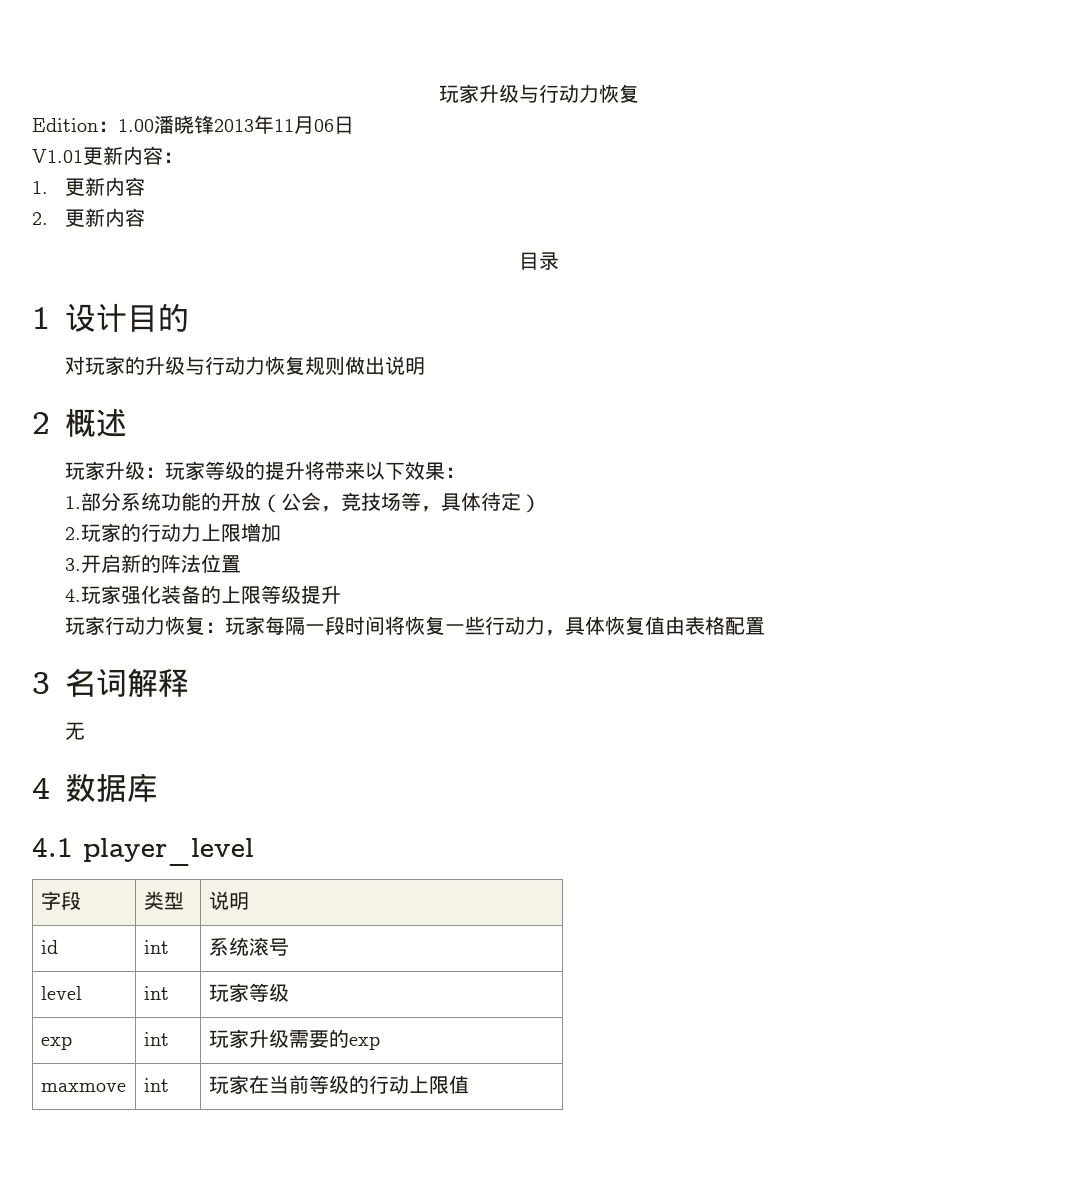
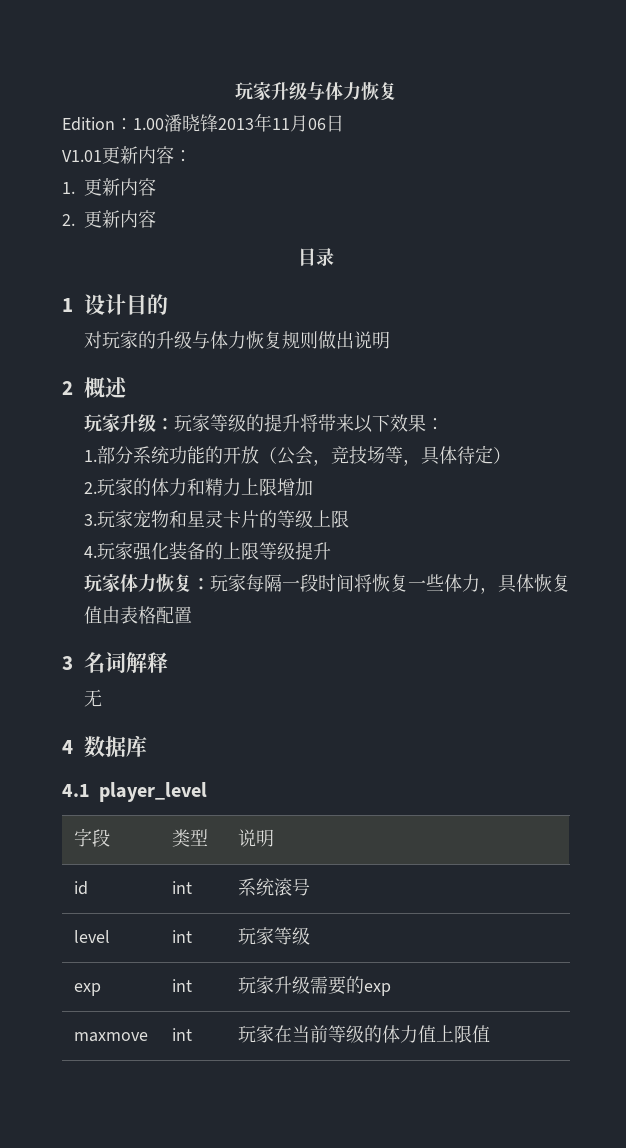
- 玩家升级与行动力恢复
+ 玩家升级与体力恢复
- 对玩家的升级与行动力恢复规则做出说明
+ 对玩家的升级与体力恢复规则做出说明
- 2.玩家的行动力上限增加
+ 2.玩家的体力和精力上限增加
- 3.开启新的阵法位置
+ 3.玩家宠物和星灵卡片的等级上限
- 玩家行动力恢复：玩家每隔一段时间将恢复一些行动力，具体恢复值由表格配置
+ 玩家体力恢复：玩家每隔一段时间将恢复一些体力，具体恢复值由表格配置
- maxmove | int | 玩家在当前等级的行动上限值
+ maxmove | int | 玩家在当前等级的体力值上限值

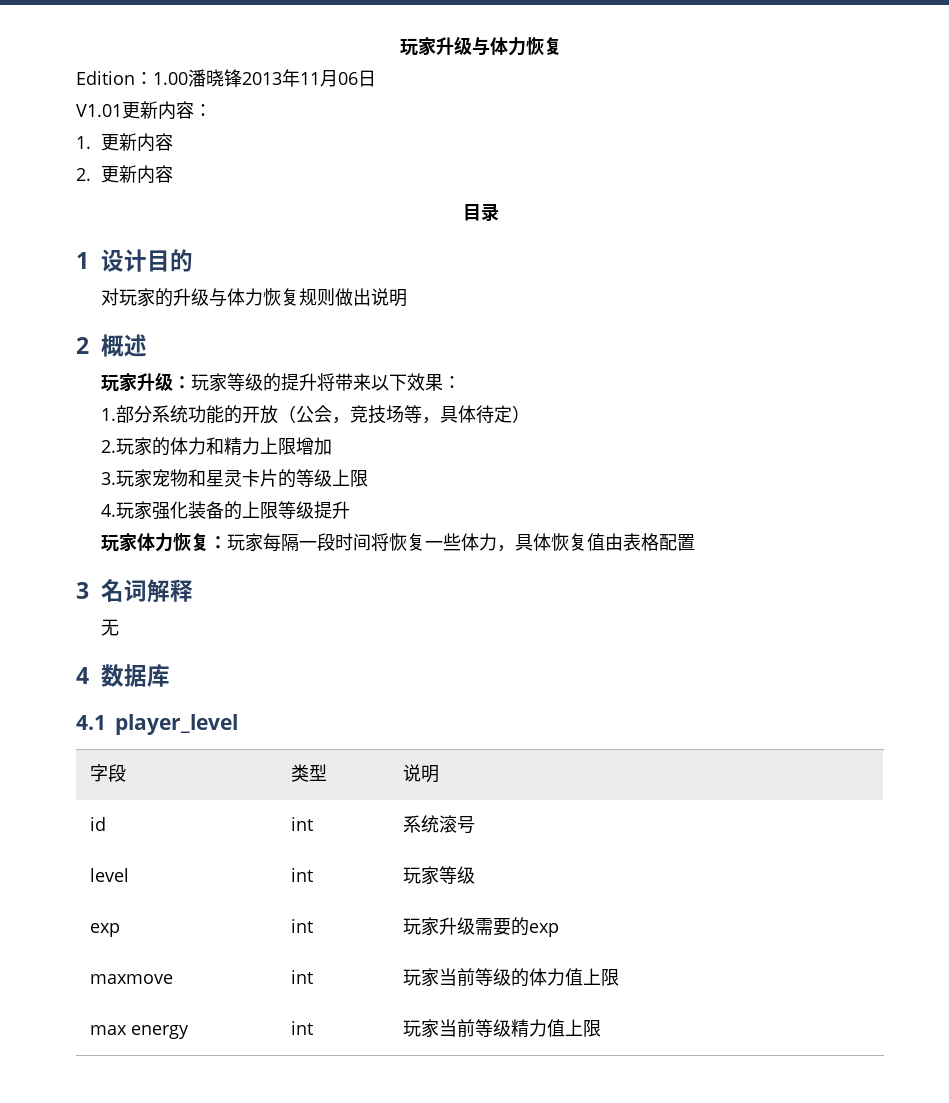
- maxmove | int | 玩家在当前等级的体力值上限值
+ maxmove | int | 玩家当前等级的体力值上限
+ max energy | int | 玩家当前等级精力值上限

